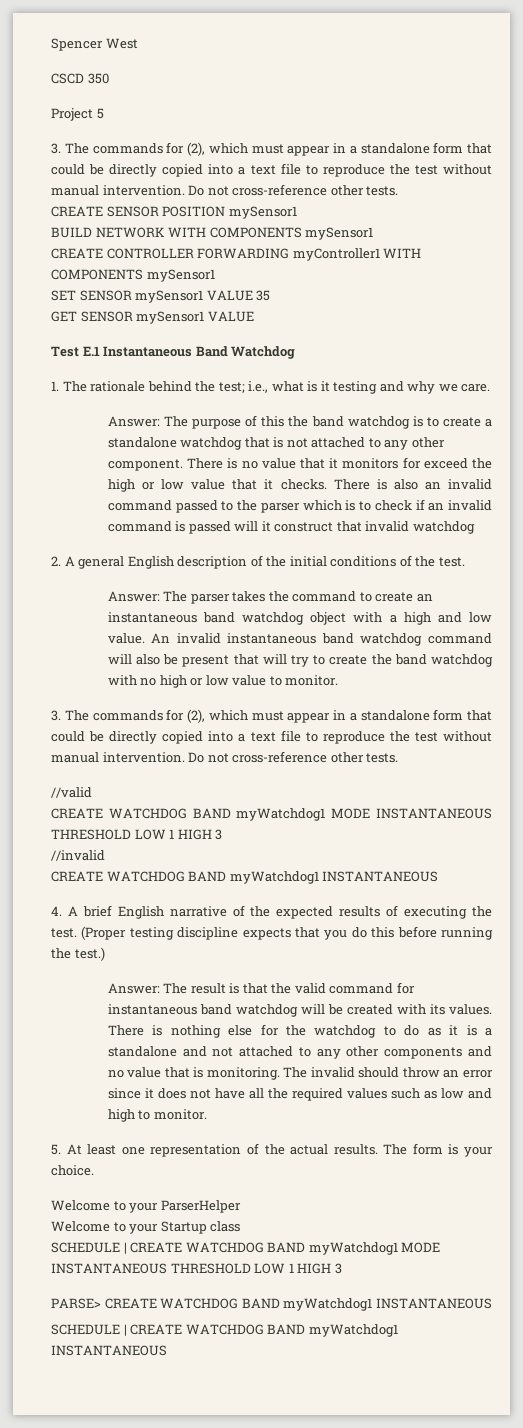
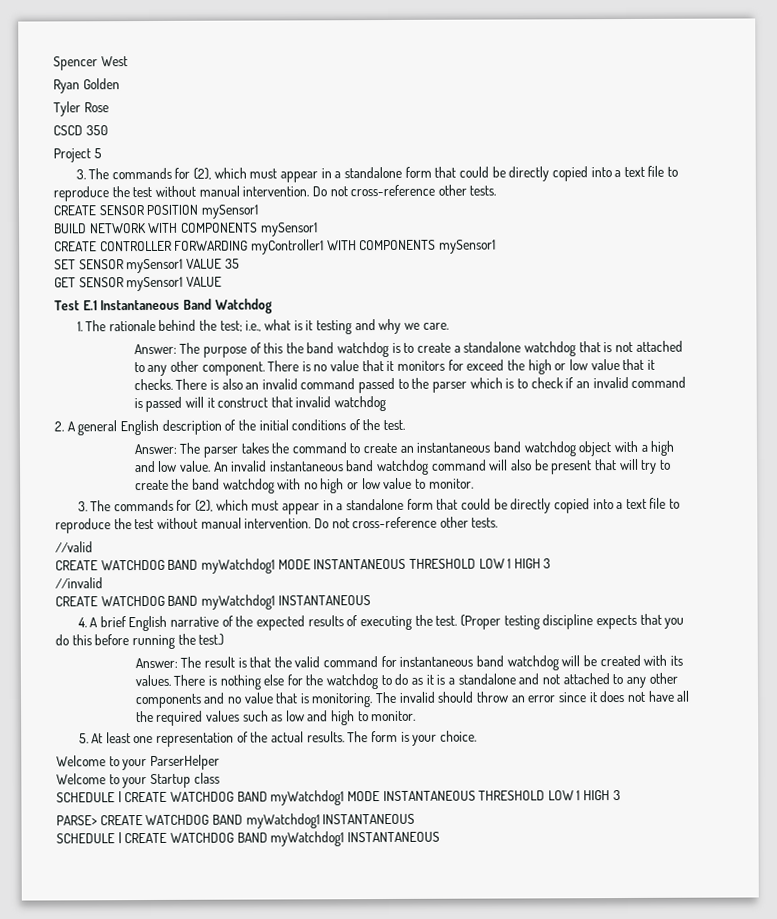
+ Ryan Golden
+ Tyler Rose

